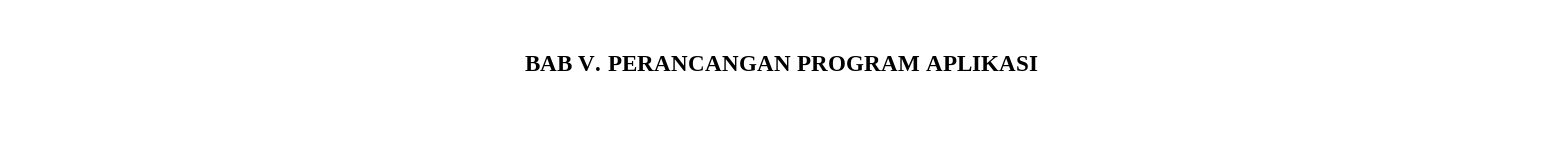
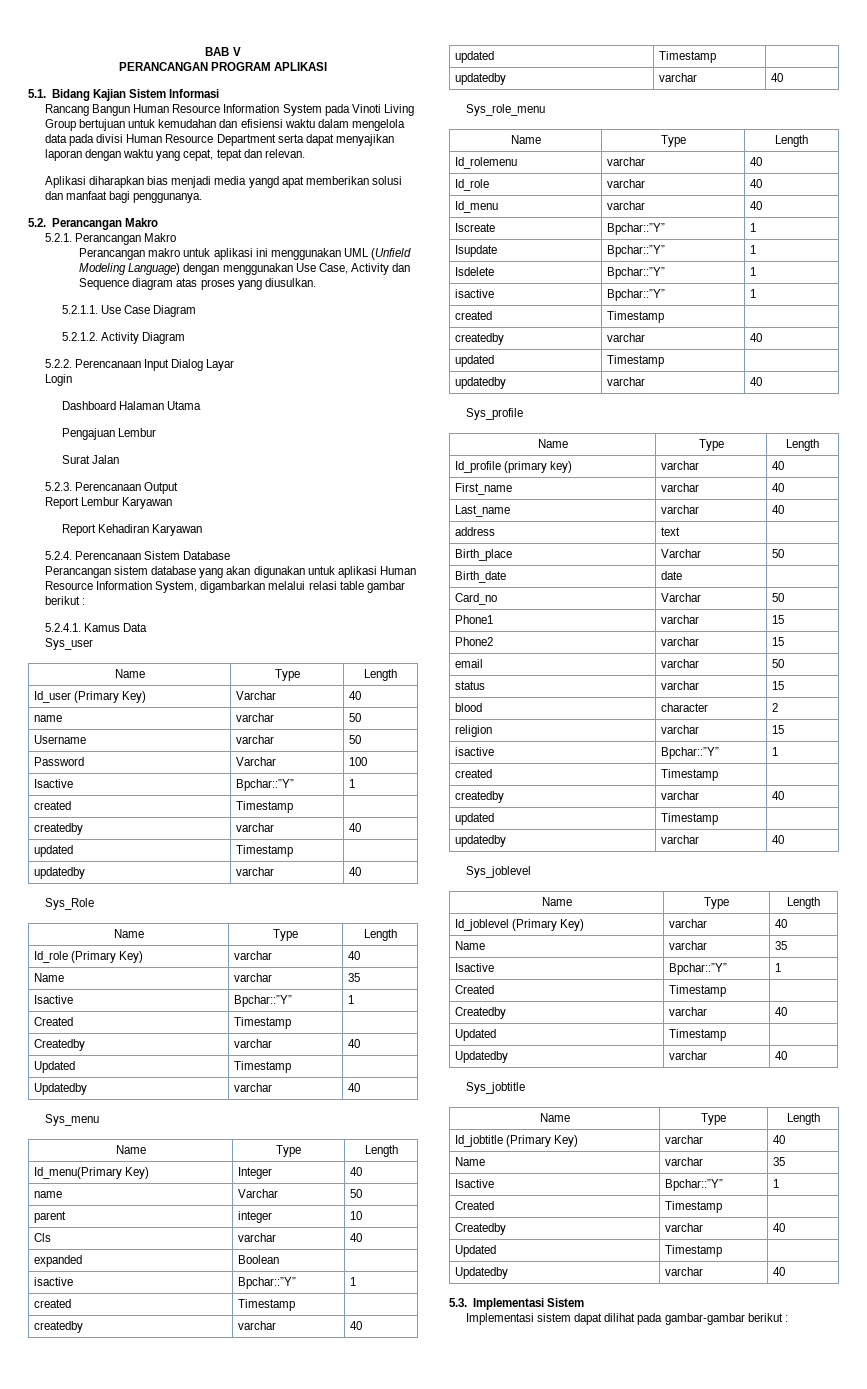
- BAB V. PERANCANGAN PROGRAM APLIKASI
+ BAB V
+ PERANCANGAN PROGRAM APLIKASI
+ 5.1. Bidang Kajian Sistem Informasi
+ Rancang Bangun Human Resource Information System pada Vinoti Living Group bertujuan untuk kemudahan dan efisiensi waktu dalam mengelola data pada divisi Human Resource Department serta dapat menyajikan laporan dengan waktu yang cepat, tepat dan relevan.
+ Aplikasi diharapkan bias menjadi media yangd apat memberikan solusi dan manfaat bagi penggunanya.
+ 5.2. Perancangan Makro
+ 5.2.1. Perancangan Makro
+ Perancangan makro untuk aplikasi ini menggunakan UML (Unfield Modeling Language) dengan menggunakan Use Case, Activity dan Sequence diagram atas proses yang diusulkan.
+ 5.2.1.1. Use Case Diagram
+ 5.2.1.2. Activity Diagram
+ 5.2.2. Perencanaan Input Dialog Layar
+ Login
+ Dashboard Halaman Utama
+ Pengajuan Lembur
+ Surat Jalan
+ 5.2.3. Perencanaan Output
+ Report Lembur Karyawan
+ Report Kehadiran Karyawan
+ 5.2.4. Perencanaan Sistem Database
+ Perancangan sistem database yang akan digunakan untuk aplikasi Human Resource Information System, digambarkan melalui relasi table gambar berikut :
+ 5.2.4.1. Kamus Data
+ Sys_user
+ Name | Type | Length
+ Id_user (Primary Key) | Varchar | 40
+ name | varchar | 50
+ Username | varchar | 50
+ Password | Varchar | 100
+ Isactive | Bpchar::”Y” | 1
+ created | Timestamp |
+ createdby | varchar | 40
+ updated | Timestamp |
+ updatedby | varchar | 40
+ Sys_Role
+ Name | Type | Length
+ Id_role (Primary Key) | varchar | 40
+ Name | varchar | 35
+ Isactive | Bpchar::”Y” | 1
+ Created | Timestamp |
+ Createdby | varchar | 40
+ Updated | Timestamp |
+ Updatedby | varchar | 40
+ Sys_menu
+ Name | Type | Length
+ Id_menu(Primary Key) | Integer | 40
+ name | Varchar | 50
+ parent | integer | 10
+ Cls | varchar | 40
+ expanded | Boolean |
+ isactive | Bpchar::”Y” | 1
+ created | Timestamp |
+ createdby | varchar | 40
+ updated | Timestamp |
+ updatedby | varchar | 40
+ Sys_role_menu
+ Name | Type | Length
+ Id_rolemenu | varchar | 40
+ Id_role | varchar | 40
+ Id_menu | varchar | 40
+ Iscreate | Bpchar::”Y” | 1
+ Isupdate | Bpchar::”Y” | 1
+ Isdelete | Bpchar::”Y” | 1
+ isactive | Bpchar::”Y” | 1
+ created | Timestamp |
+ createdby | varchar | 40
+ updated | Timestamp |
+ updatedby | varchar | 40
+ Sys_profile
+ Name | Type | Length
+ Id_profile (primary key) | varchar | 40
+ First_name | varchar | 40
+ Last_name | varchar | 40
+ address | text |
+ Birth_place | Varchar | 50
+ Birth_date | date |
+ Card_no | Varchar | 50
+ Phone1 | varchar | 15
+ Phone2 | varchar | 15
+ email | varchar | 50
+ status | varchar | 15
+ blood | character | 2
+ religion | varchar | 15
+ isactive | Bpchar::”Y” | 1
+ created | Timestamp |
+ createdby | varchar | 40
+ updated | Timestamp |
+ updatedby | varchar | 40
+ Sys_joblevel
+ Name | Type | Length
+ Id_joblevel (Primary Key) | varchar | 40
+ Name | varchar | 35
+ Isactive | Bpchar::”Y” | 1
+ Created | Timestamp |
+ Createdby | varchar | 40
+ Updated | Timestamp |
+ Updatedby | varchar | 40
+ Sys_jobtitle
+ Name | Type | Length
+ Id_jobtitle (Primary Key) | varchar | 40
+ Name | varchar | 35
+ Isactive | Bpchar::”Y” | 1
+ Created | Timestamp |
+ Createdby | varchar | 40
+ Updated | Timestamp |
+ Updatedby | varchar | 40
+ 5.3. Implementasi Sistem
+ Implementasi sistem dapat dilihat pada gambar-gambar berikut :

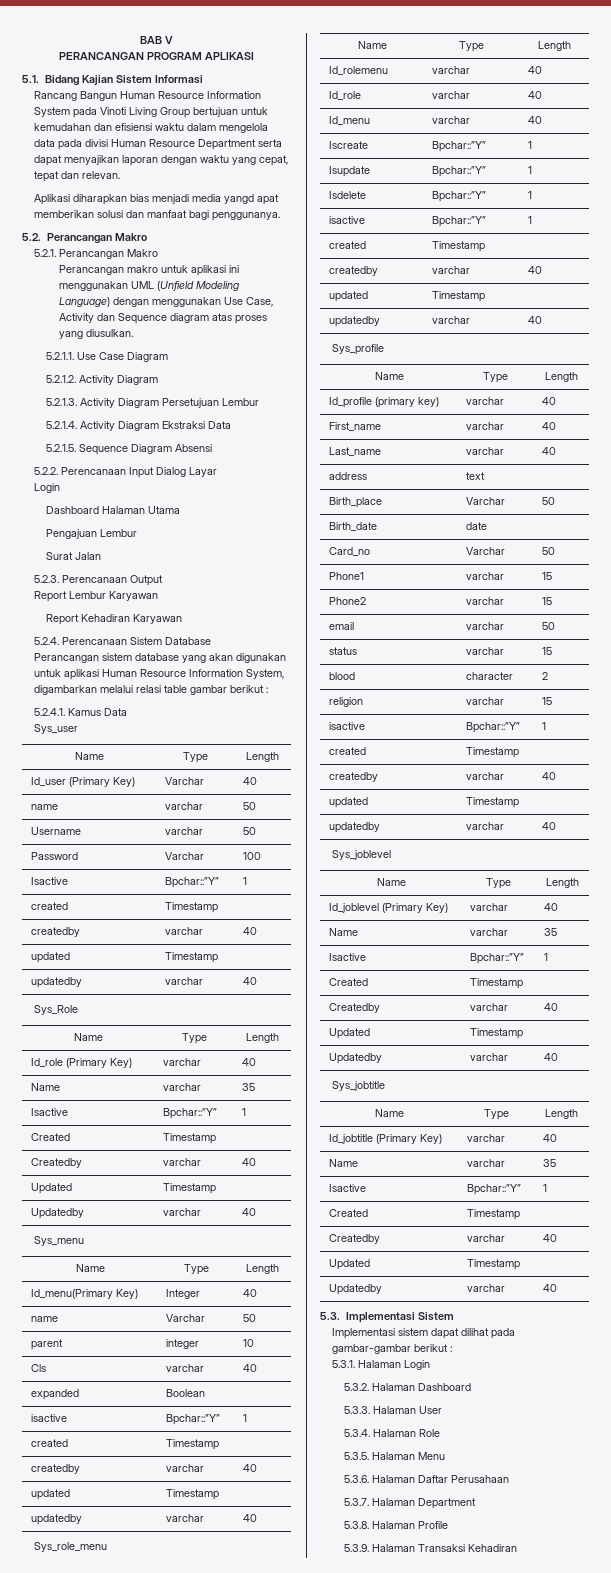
+ 5.2.1.3. Activity Diagram Persetujuan Lembur
+ 5.2.1.4. Activity Diagram Ekstraksi Data
+ 5.2.1.5. Sequence Diagram Absensi
+ 5.3.1. Halaman Login
+ 5.3.2. Halaman Dashboard
+ 5.3.3. Halaman User
+ 5.3.4. Halaman Role
+ 5.3.5. Halaman Menu
+ 5.3.6. Halaman Daftar Perusahaan
+ 5.3.7. Halaman Department
+ 5.3.8. Halaman Profile
+ 5.3.9. Halaman Transaksi Kehadiran

